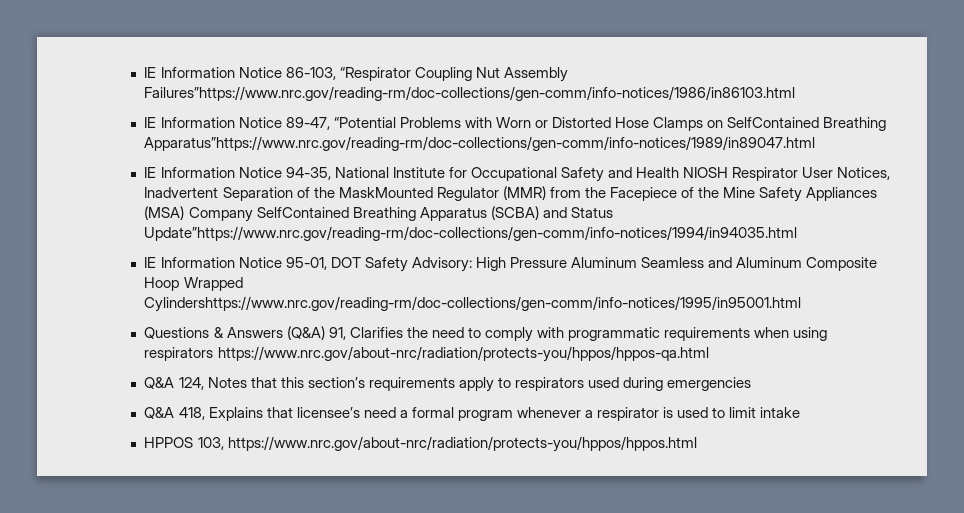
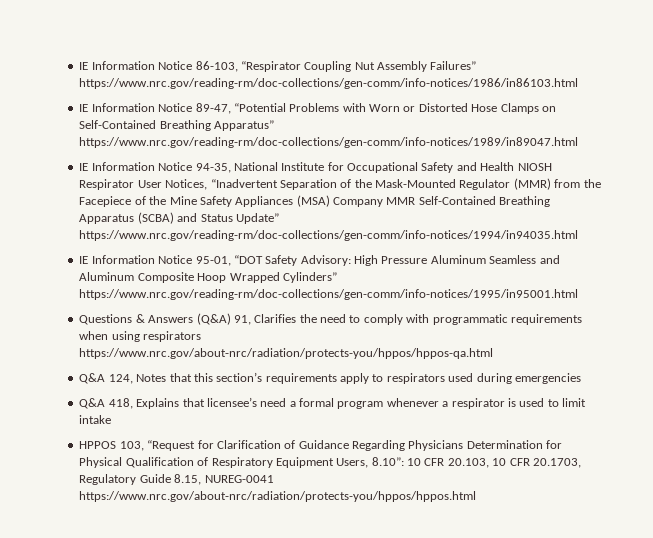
- IE Information Notice 86-103, “Respirator Coupling Nut Assembly Failures”https://www.nrc.gov/reading-rm/doc-collections/gen-comm/info-notices/1986/in86103.html
+ IE Information Notice 86-103, “Respirator Coupling Nut Assembly Failures” https://www.nrc.gov/reading-rm/doc-collections/gen-comm/info-notices/1986/in86103.html
- IE Information Notice 89-47, “Potential Problems with Worn or Distorted Hose Clamps on SelfContained Breathing Apparatus”https://www.nrc.gov/reading-rm/doc-collections/gen-comm/info-notices/1989/in89047.html
+ IE Information Notice 89-47, “Potential Problems with Worn or Distorted Hose Clamps on Self-Contained Breathing Apparatus” https://www.nrc.gov/reading-rm/doc-collections/gen-comm/info-notices/1989/in89047.html
- IE Information Notice 94-35, National Institute for Occupational Safety and Health NIOSH Respirator User Notices, Inadvertent Separation of the MaskMounted Regulator (MMR) from the Facepiece of the Mine Safety Appliances (MSA) Company SelfContained Breathing Apparatus (SCBA) and Status Update”https://www.nrc.gov/reading-rm/doc-collections/gen-comm/info-notices/1994/in94035.html
+ IE Information Notice 94-35, National Institute for Occupational Safety and Health NIOSH Respirator User Notices, “Inadvertent Separation of the Mask-Mounted Regulator (MMR) from the Facepiece of the Mine Safety Appliances (MSA) Company MMR Self-Contained Breathing Apparatus (SCBA) and Status Update” https://www.nrc.gov/reading-rm/doc-collections/gen-comm/info-notices/1994/in94035.html
- IE Information Notice 95-01, DOT Safety Advisory: High Pressure Aluminum Seamless and Aluminum Composite Hoop Wrapped Cylindershttps://www.nrc.gov/reading-rm/doc-collections/gen-comm/info-notices/1995/in95001.html
+ IE Information Notice 95-01, “DOT Safety Advisory: High Pressure Aluminum Seamless and Aluminum Composite Hoop Wrapped Cylinders” https://www.nrc.gov/reading-rm/doc-collections/gen-comm/info-notices/1995/in95001.html
- HPPOS 103, https://www.nrc.gov/about-nrc/radiation/protects-you/hppos/hppos.html
+ HPPOS 103, “Request for Clarification of Guidance Regarding Physicians Determination for Physical Qualification of Respiratory Equipment Users, 8.10”: 10 CFR 20.103, 10 CFR 20.1703, Regulatory Guide 8.15, NUREG-0041 https://www.nrc.gov/about-nrc/radiation/protects-you/hppos/hppos.html

